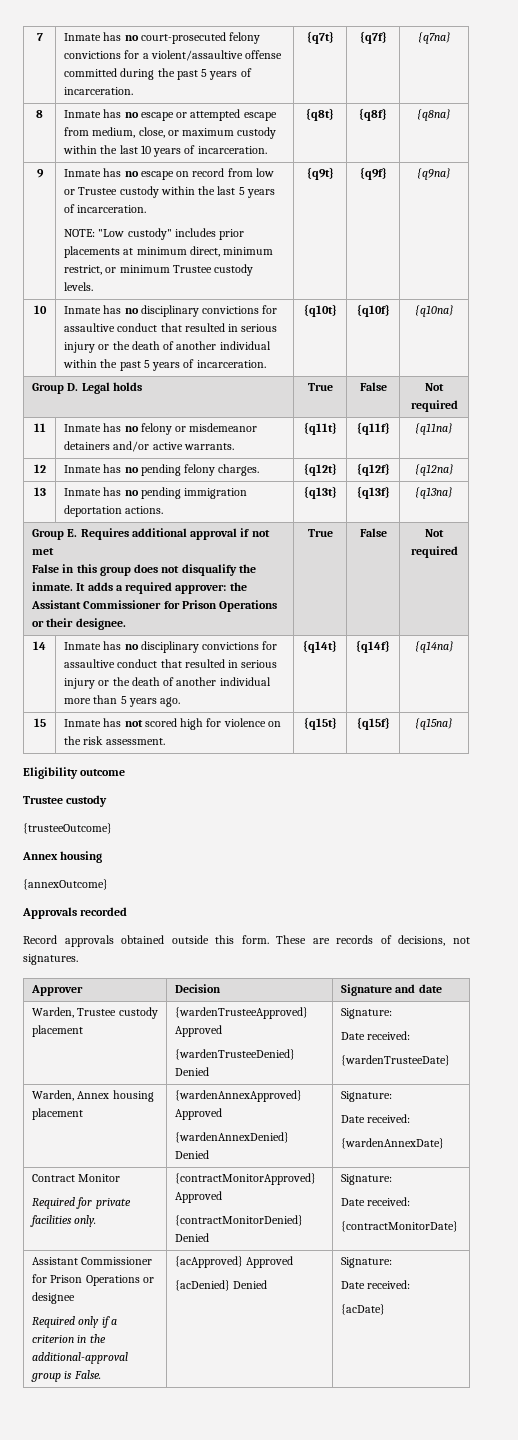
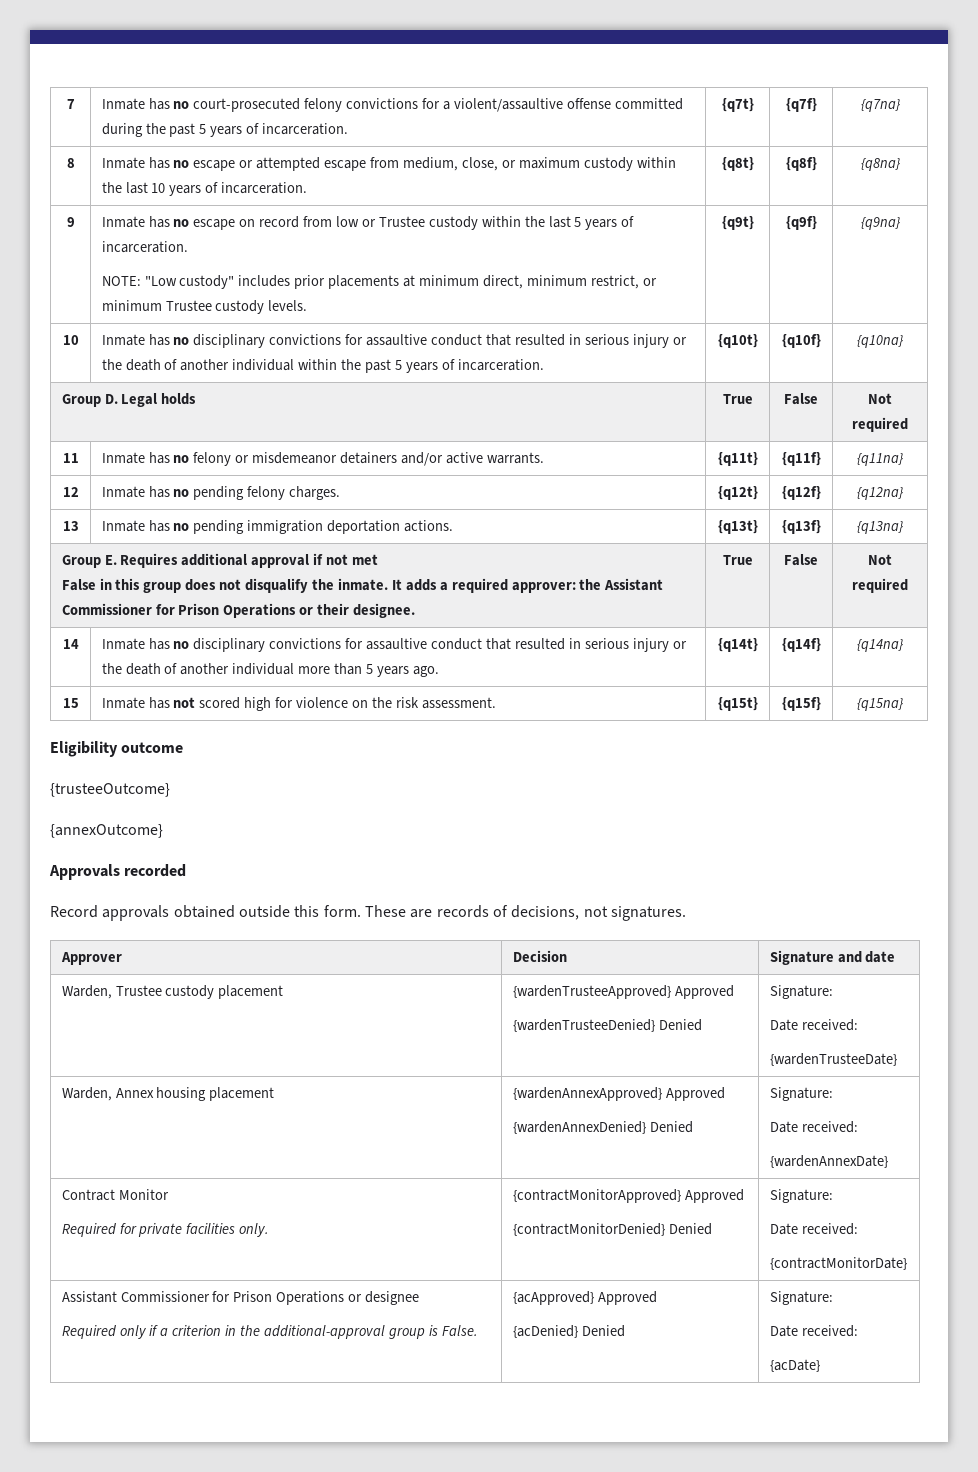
  Eligibility outcome
- Trustee custody
  {trusteeOutcome}
- Annex housing

